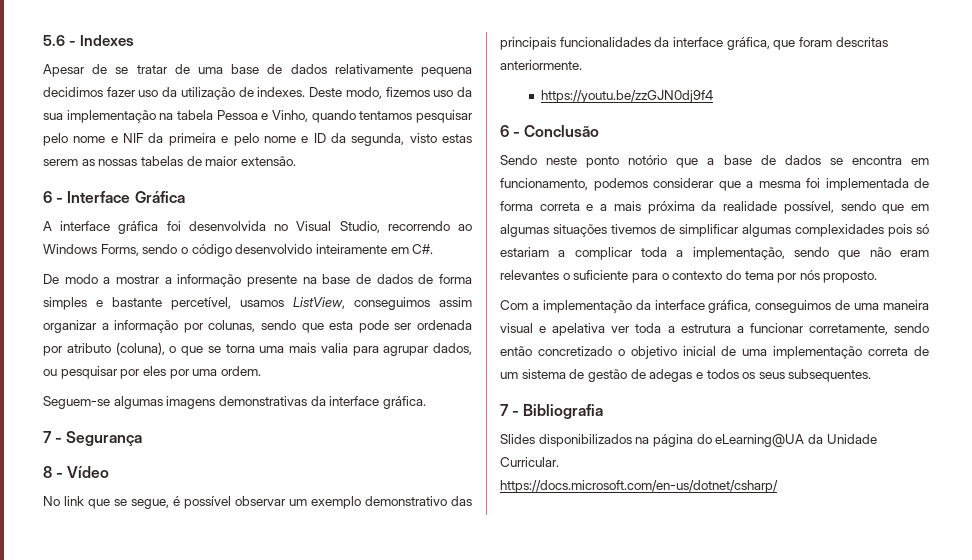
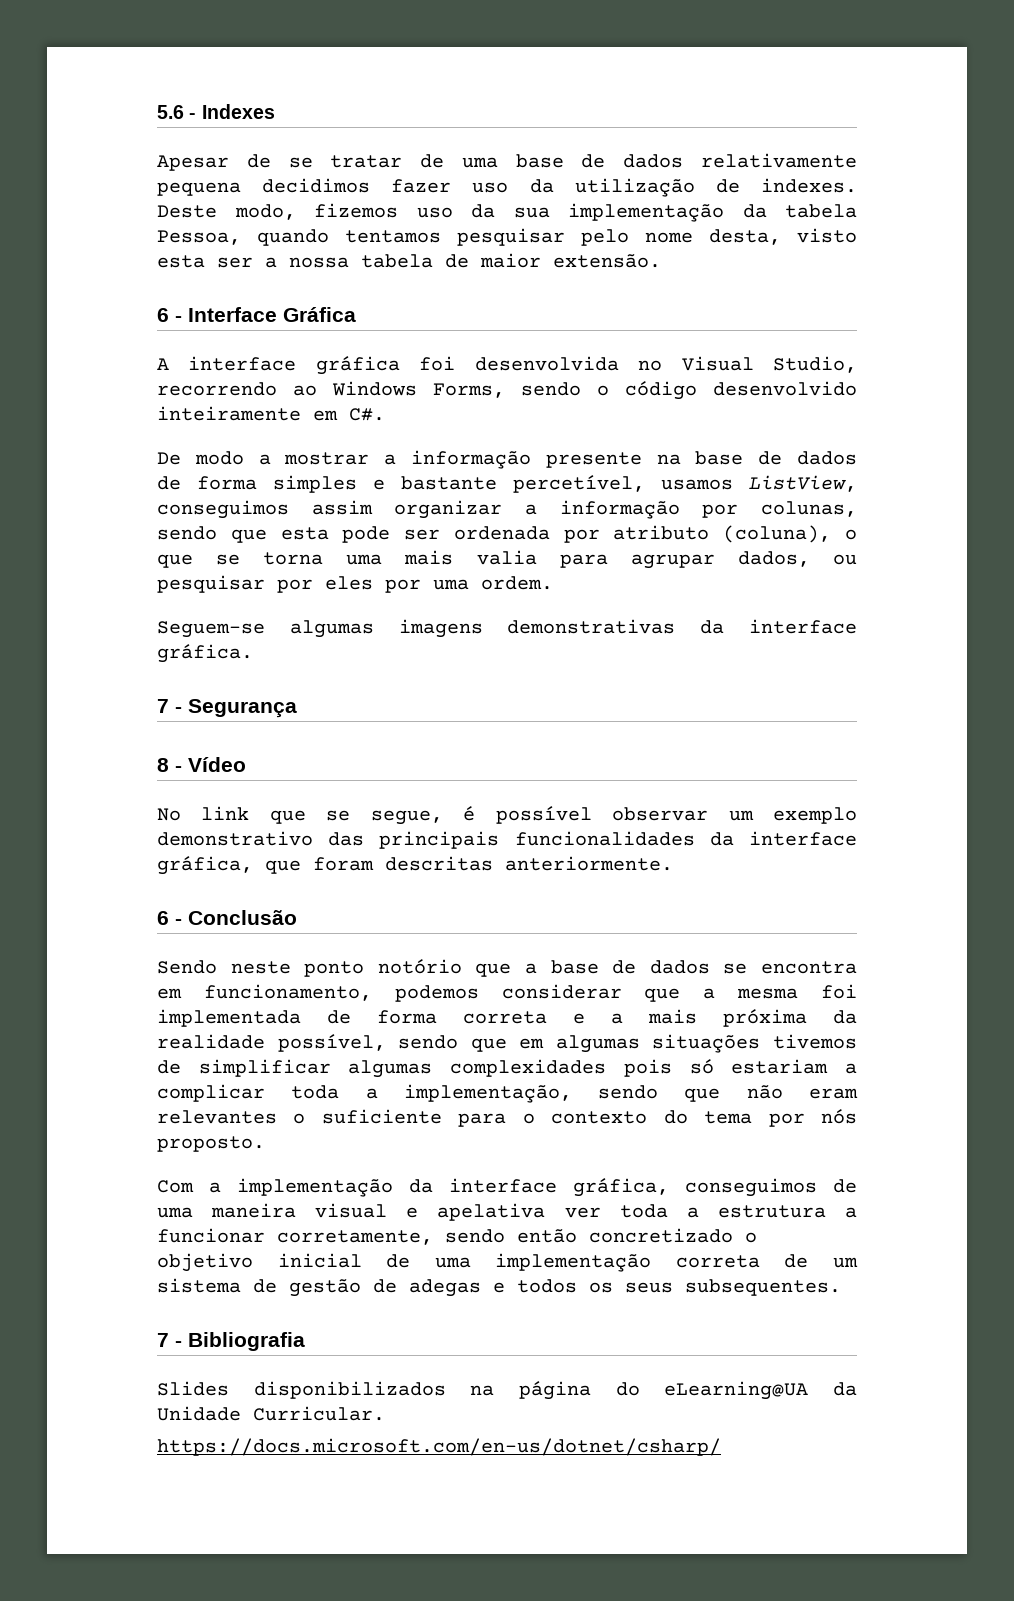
- Deste modo, fizemos uso da sua implementação na tabela Pessoa e Vinho, quando tentamos pesquisar pelo nome e NIF da primeira e pelo nome e ID da segunda, visto estas serem as nossas tabelas de maior extensão.
+ Deste modo, fizemos uso da sua implementação da tabela Pessoa, quando tentamos pesquisar pelo nome desta, visto esta ser a nossa tabela de maior extensão.
- https://youtu.be/zzGJN0dj9f4

